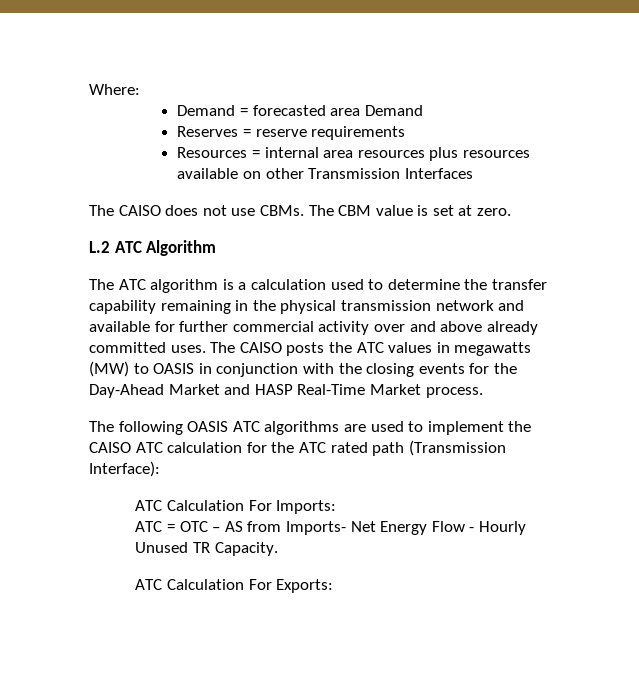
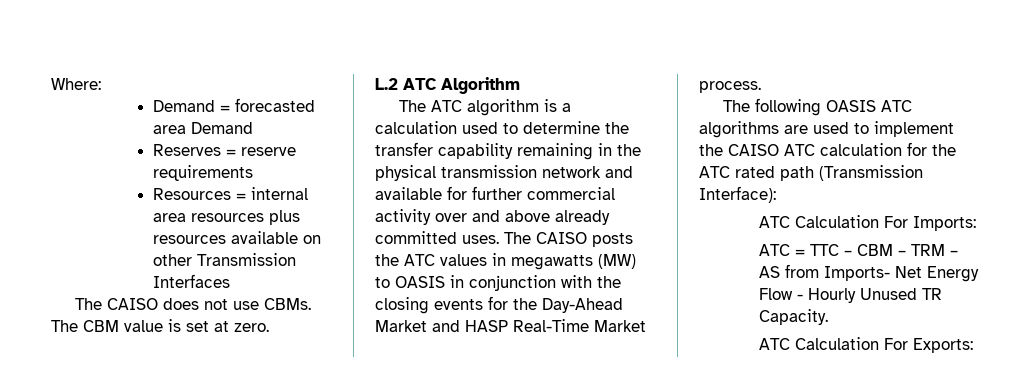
- ATC = OTC – AS from Imports- Net Energy Flow - Hourly Unused TR Capacity.
+ ATC = TTC – CBM – TRM – AS from Imports- Net Energy Flow - Hourly Unused TR Capacity.

